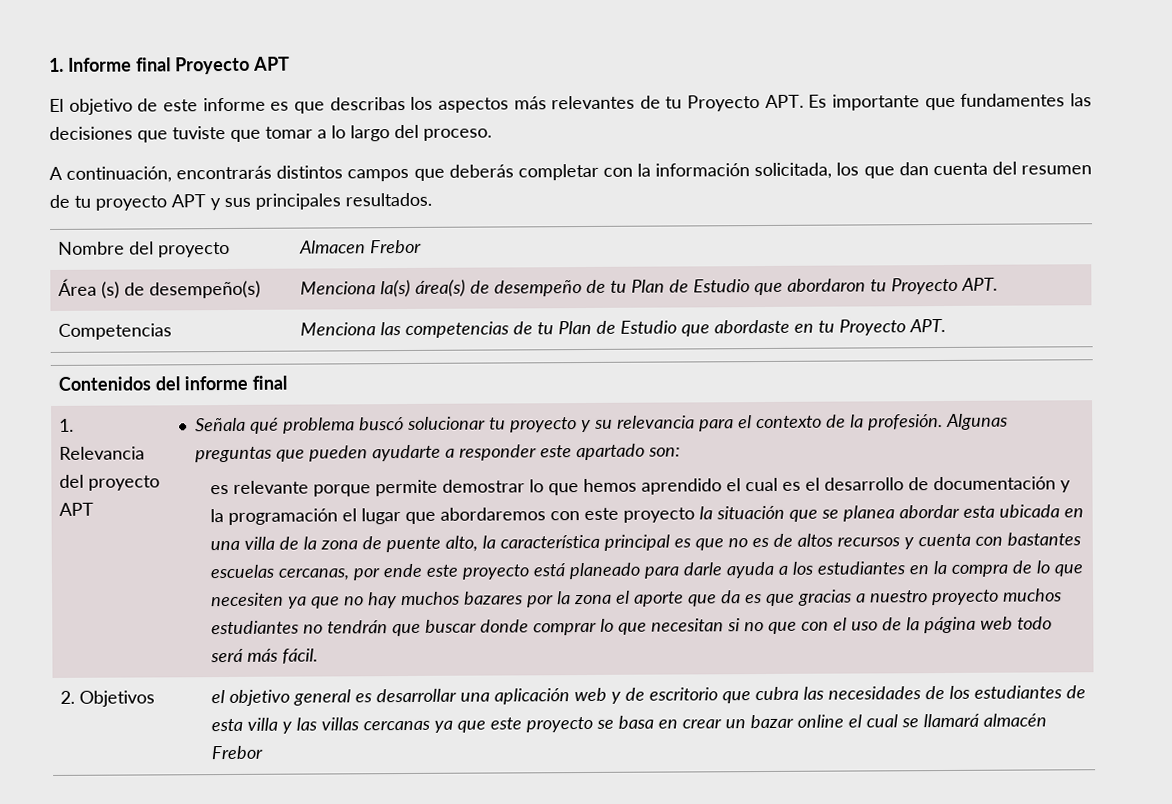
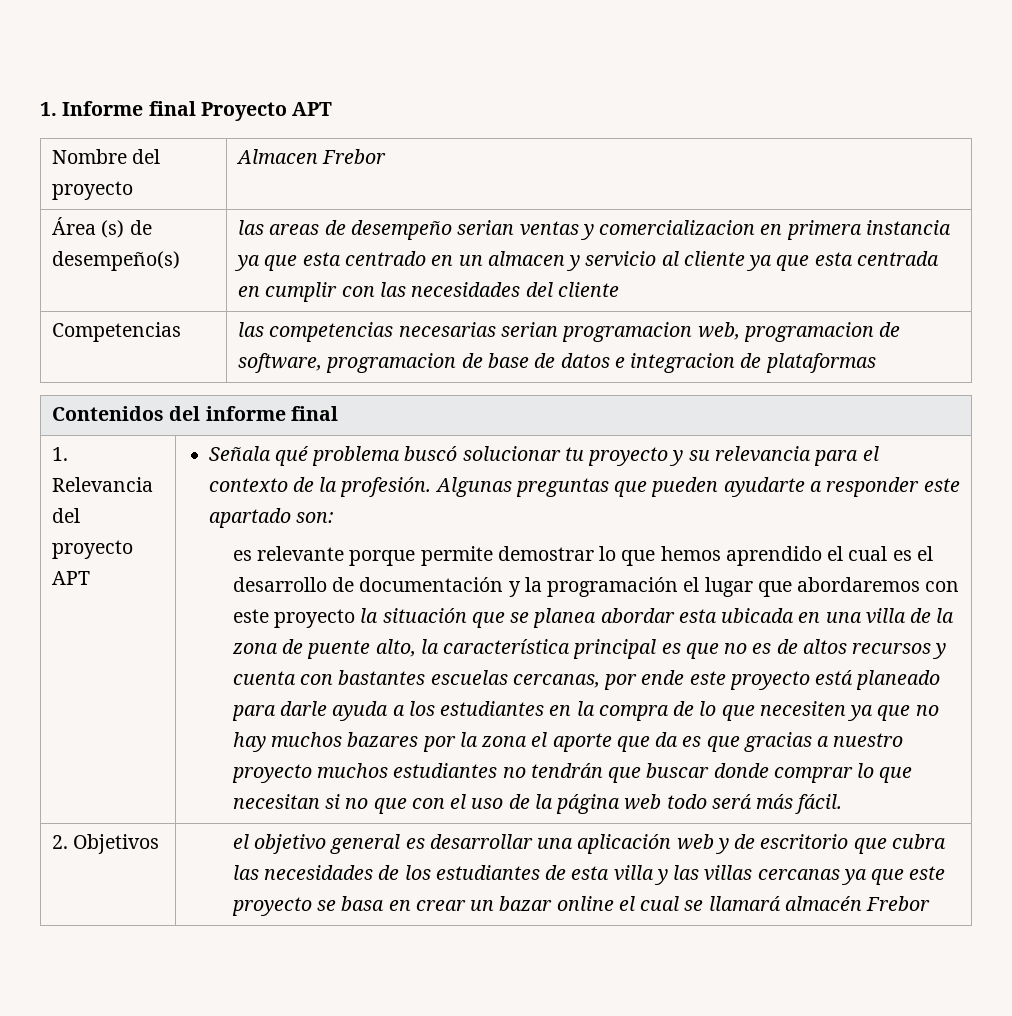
- El objetivo de este informe es que describas los aspectos más relevantes de tu Proyecto APT. Es importante que fundamentes las decisiones que tuviste que tomar a lo largo del proceso.
- A continuación, encontrarás distintos campos que deberás completar con la información solicitada, los que dan cuenta del resumen de tu proyecto APT y sus principales resultados.
- Área (s) de desempeño(s) | Menciona la(s) área(s) de desempeño de tu Plan de Estudio que abordaron tu Proyecto APT.
+ Área (s) de desempeño(s) | las areas de desempeño serian ventas y comercializacion en primera instancia ya que esta centrado en un almacen y servicio al cliente ya que esta centrada en cumplir con las necesidades del cliente
- Competencias | Menciona las competencias de tu Plan de Estudio que abordaste en tu Proyecto APT.
+ Competencias | las competencias necesarias serian programacion web, programacion de software, programacion de base de datos e integracion de plataformas

